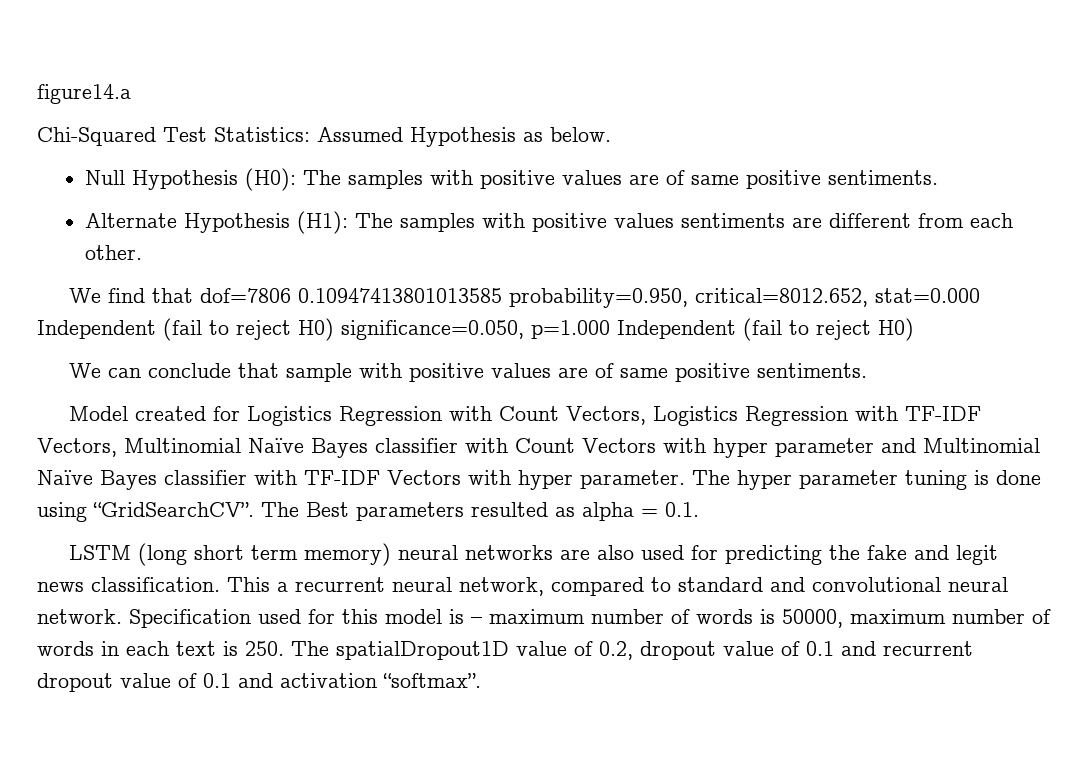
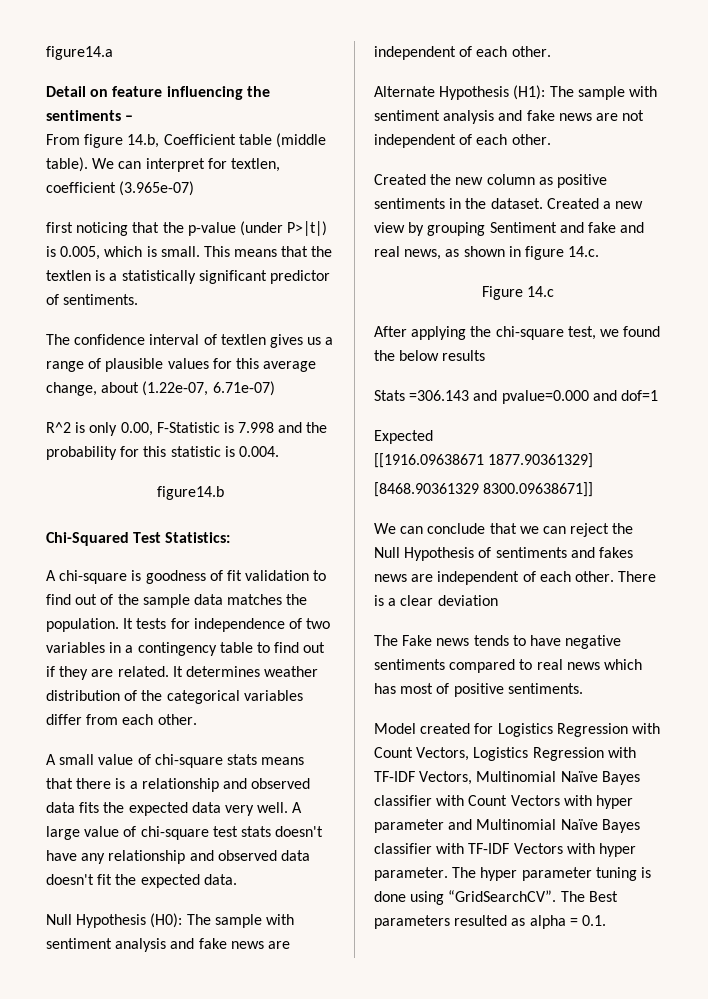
- Chi-Squared Test Statistics: Assumed Hypothesis as below.
- Null Hypothesis (H0): The samples with positive values are of same positive sentiments.
- Alternate Hypothesis (H1): The samples with positive values sentiments are different from each other.
- We find that dof=7806 0.10947413801013585 probability=0.950, critical=8012.652, stat=0.000 Independent (fail to reject H0) significance=0.050, p=1.000 Independent (fail to reject H0)
- We can conclude that sample with positive values are of same positive sentiments.
+ Detail on feature influencing the sentiments –
+ From figure 14.b, Coefficient table (middle table). We can interpret for textlen, coefficient (3.965e-07)
+ first noticing that the p-value (under P>|t|) is 0.005, which is small. This means that the textlen is a statistically significant predictor of sentiments.
+ The confidence interval of textlen gives us a range of plausible values for this average change, about (1.22e-07, 6.71e-07)
+ R^2 is only 0.00, F-Statistic is 7.998 and the probability for this statistic is 0.004.
+ figure14.b
+ Chi-Squared Test Statistics:
+ A chi-square is goodness of fit validation to find out of the sample data matches the population. It tests for independence of two variables in a contingency table to find out if they are related. It determines weather distribution of the categorical variables differ from each other.
+ A small value of chi-square stats means that there is a relationship and observed data fits the expected data very well. A large value of chi-square test stats doesn't have any relationship and observed data doesn't fit the expected data.
+ Null Hypothesis (H0): The sample with sentiment analysis and fake news are independent of each other.
+ Alternate Hypothesis (H1): The sample with sentiment analysis and fake news are not independent of each other.
+ Created the new column as positive sentiments in the dataset. Created a new view by grouping Sentiment and fake and real news, as shown in figure 14.c.
+ Figure 14.c
+ After applying the chi-square test, we found the below results
+ Stats =306.143 and pvalue=0.000 and dof=1
+ Expected
+ [[1916.09638671 1877.90361329]
+ [8468.90361329 8300.09638671]]
+ We can conclude that we can reject the Null Hypothesis of sentiments and fakes news are independent of each other. There is a clear deviation
+ The Fake news tends to have negative sentiments compared to real news which has most of positive sentiments.
- LSTM (long short term memory) neural networks are also used for predicting the fake and legit news classification. This a recurrent neural network, compared to standard and convolutional neural network. Specification used for this model is – maximum number of words is 50000, maximum number of words in each text is 250. The spatialDropout1D value of 0.2, dropout value of 0.1 and recurrent dropout value of 0.1 and activation “softmax”.

